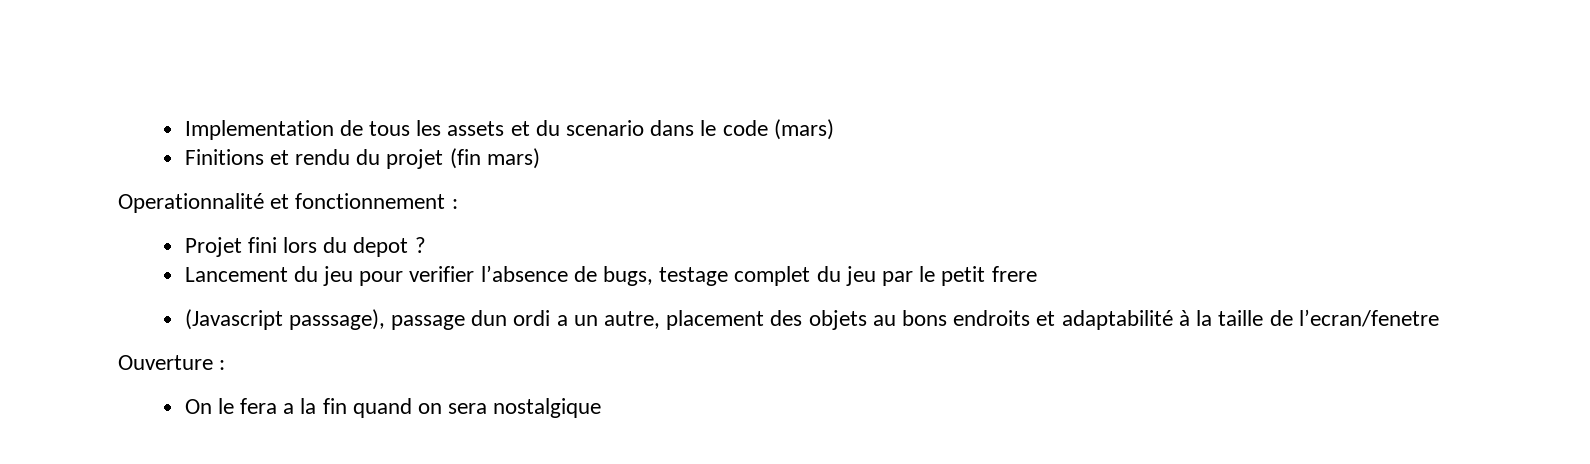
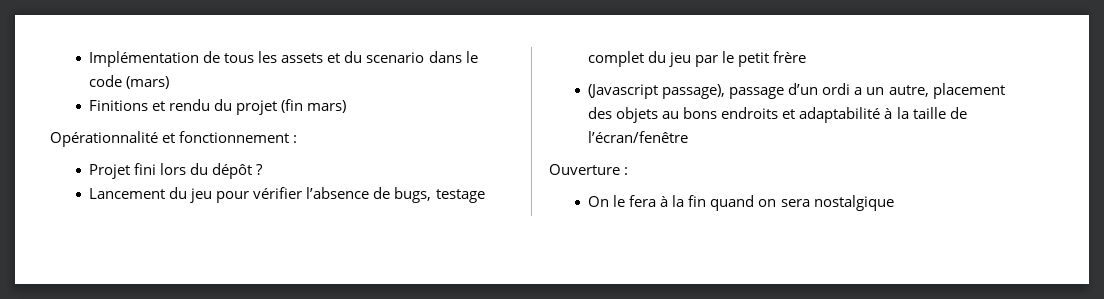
- Implementation de tous les assets et du scenario dans le code (mars)
+ Implémentation de tous les assets et du scenario dans le code (mars)
- Operationnalité et fonctionnement :
+ Opérationnalité et fonctionnement :
- Projet fini lors du depot ?
+ Projet fini lors du dépôt ?
- Lancement du jeu pour verifier l’absence de bugs, testage complet du jeu par le petit frere
+ Lancement du jeu pour vérifier l’absence de bugs, testage complet du jeu par le petit frère
- (Javascript passsage), passage dun ordi a un autre, placement des objets au bons endroits et adaptabilité à la taille de l’ecran/fenetre
+ (Javascript passage), passage d’un ordi a un autre, placement des objets au bons endroits et adaptabilité à la taille de l’écran/fenêtre
- On le fera a la fin quand on sera nostalgique
+ On le fera à la fin quand on sera nostalgique

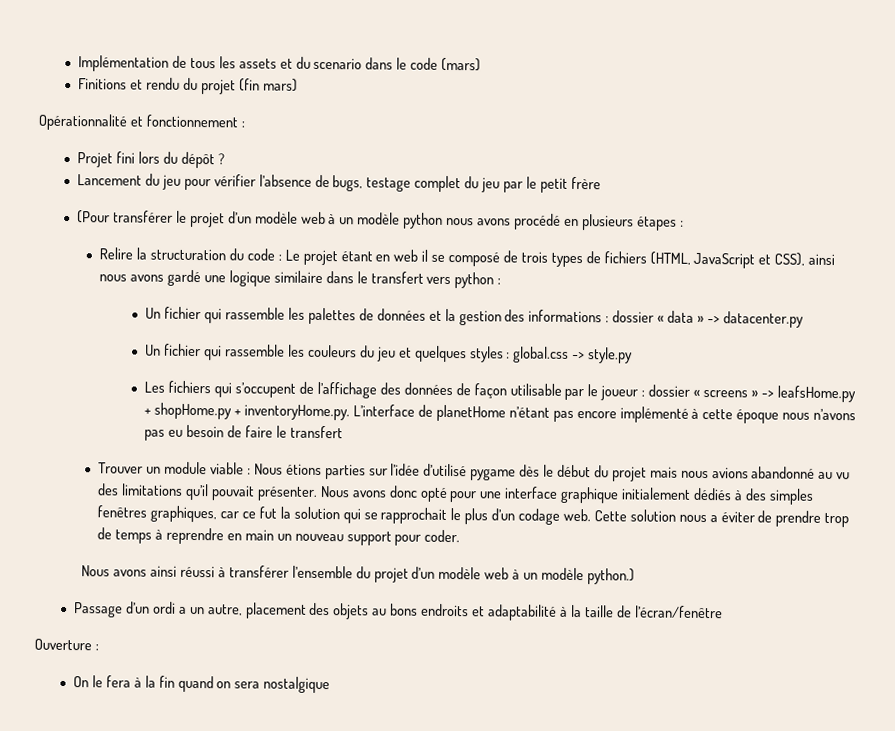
- (Javascript passage), passage d’un ordi a un autre, placement des objets au bons endroits et adaptabilité à la taille de l’écran/fenêtre
+ (Pour transférer le projet d’un modèle web à un modèle python nous avons procédé en plusieurs étapes :
+ Relire la structuration du code : Le projet étant en web il se composé de trois types de fichiers (HTML, JavaScript et CSS), ainsi nous avons gardé une logique similaire dans le transfert vers python :
+ Un fichier qui rassemble les palettes de données et la gestion des informations : dossier « data » -> datacenter.py
+ Un fichier qui rassemble les couleurs du jeu et quelques styles : global.css -> style.py
+ Les fichiers qui s’occupent de l’affichage des données de façon utilisable par le joueur : dossier « screens » -> leafsHome.py + shopHome.py + inventoryHome.py. L’interface de planetHome n’étant pas encore implémenté à cette époque nous n’avons pas eu besoin de faire le transfert
+ Trouver un module viable : Nous étions parties sur l’idée d’utilisé pygame dès le début du projet mais nous avions abandonné au vu des limitations qu’il pouvait présenter. Nous avons donc opté pour une interface graphique initialement dédiés à des simples fenêtres graphiques, car ce fut la solution qui se rapprochait le plus d’un codage web. Cette solution nous a éviter de prendre trop de temps à reprendre en main un nouveau support pour coder.
+ Nous avons ainsi réussi à transférer l’ensemble du projet d’un modèle web à un modèle python.)
+ Passage d’un ordi a un autre, placement des objets au bons endroits et adaptabilité à la taille de l’écran/fenêtre

